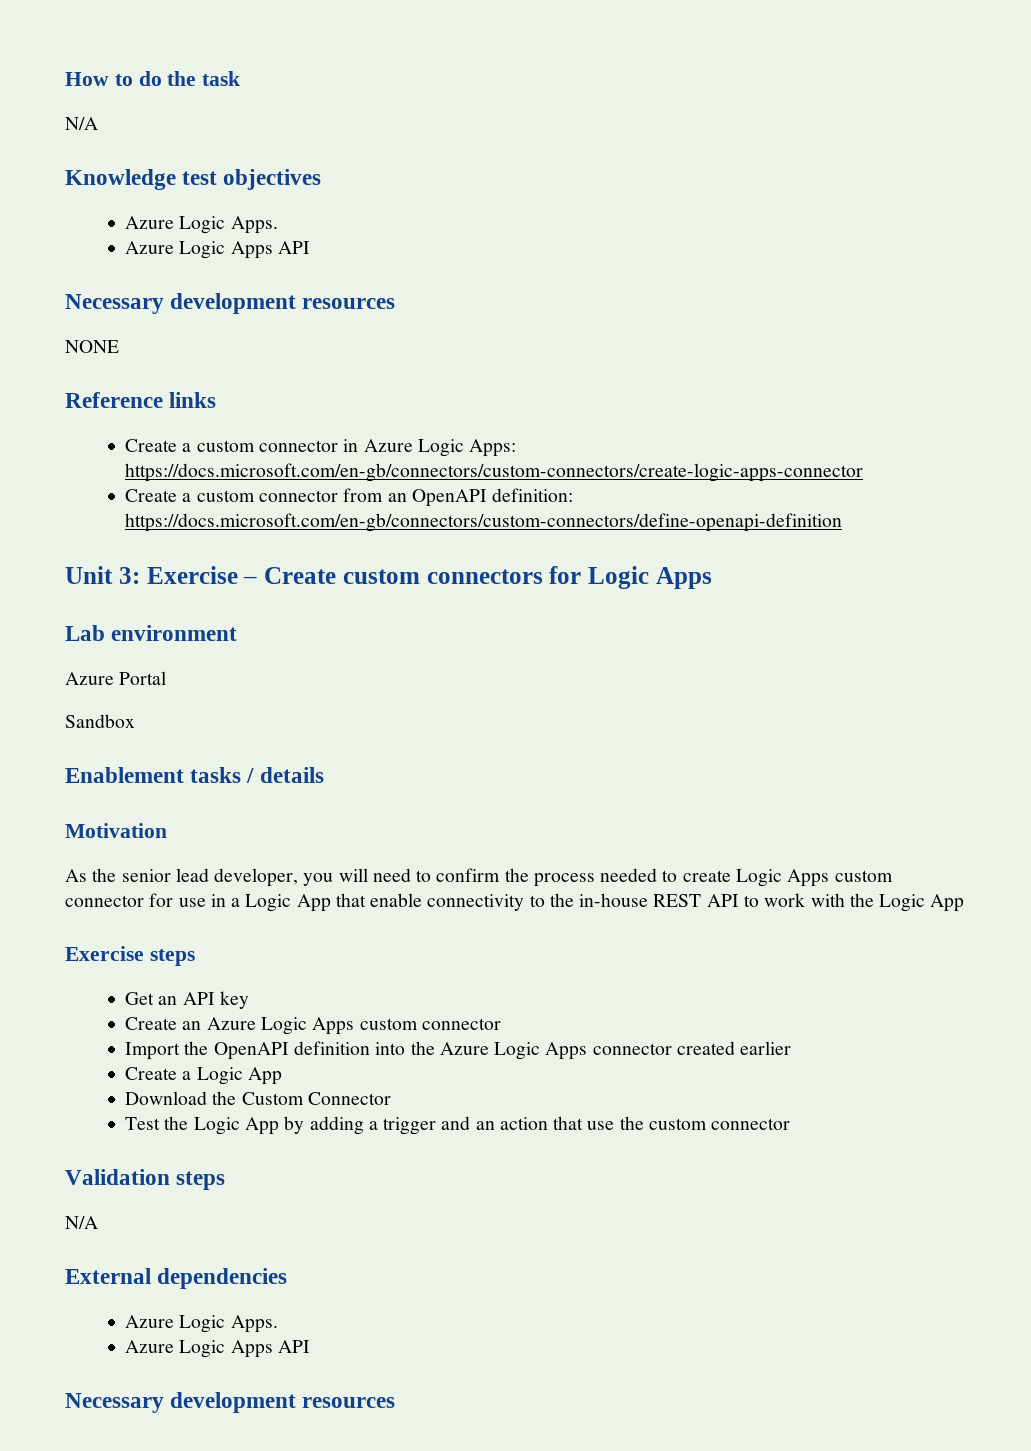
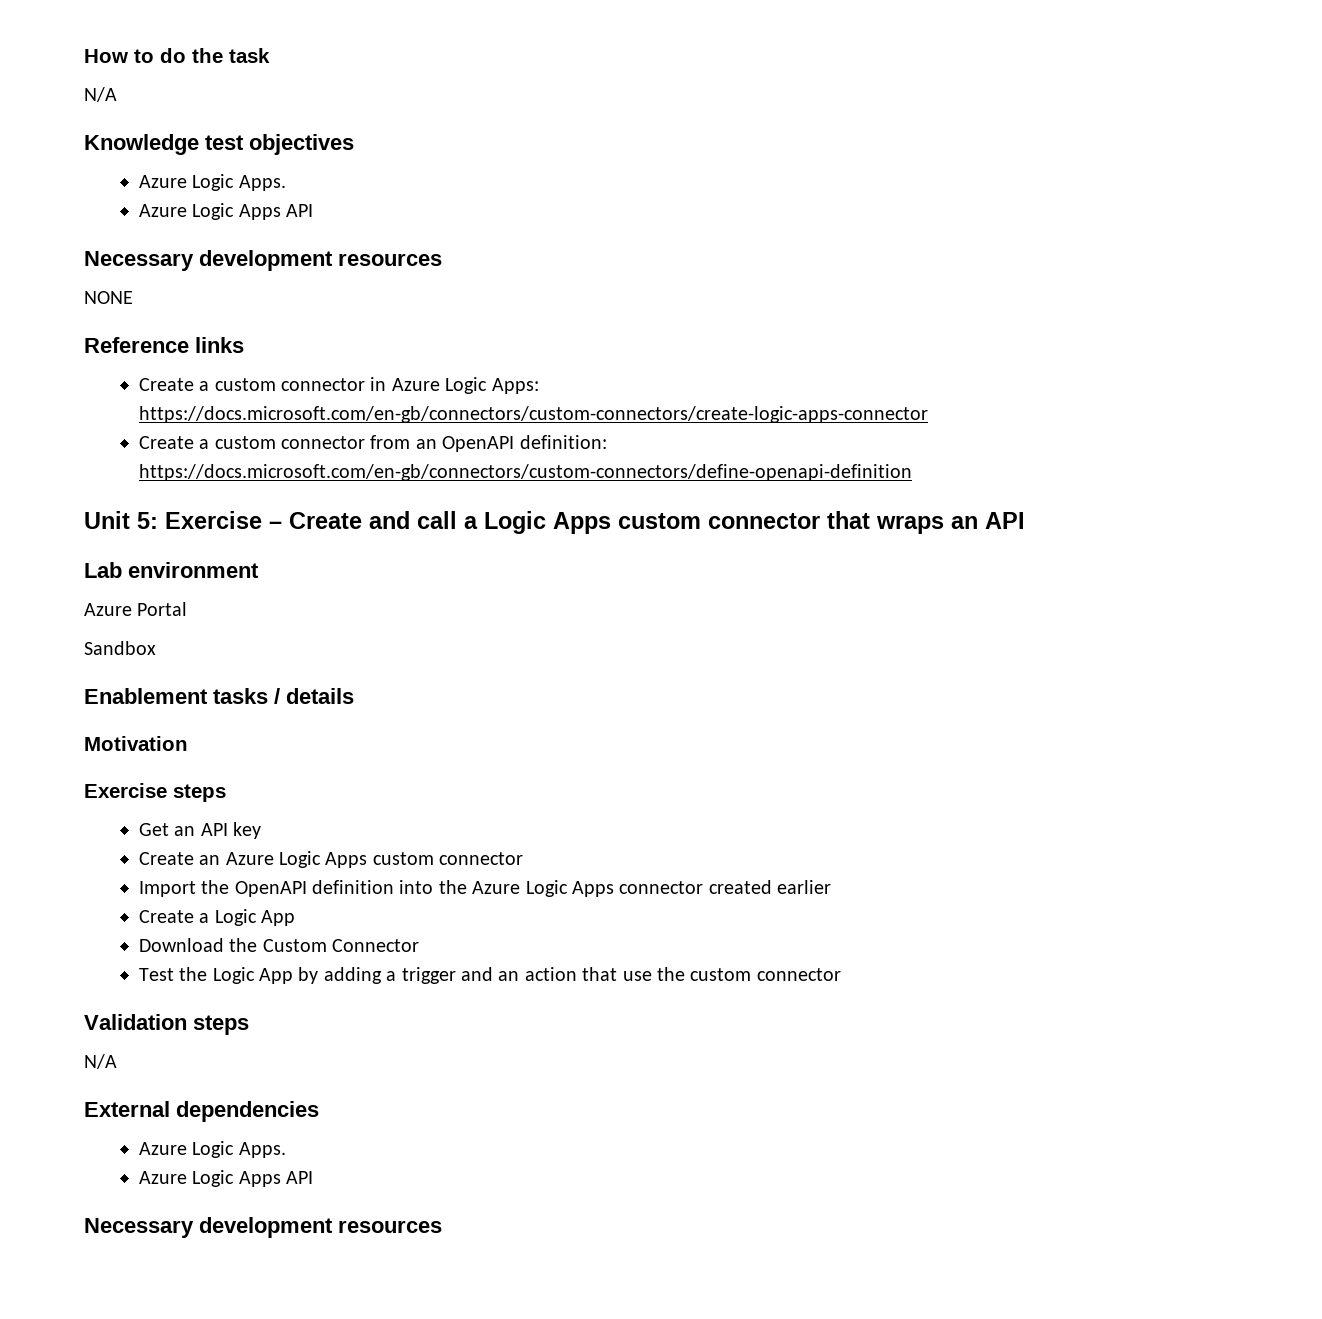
- Unit 3: Exercise – Create custom connectors for Logic Apps
+ Unit 5: Exercise – Create and call a Logic Apps custom connector that wraps an API
- As the senior lead developer, you will need to confirm the process needed to create Logic Apps custom connector for use in a Logic App that enable connectivity to the in-house REST API to work with the Logic App

